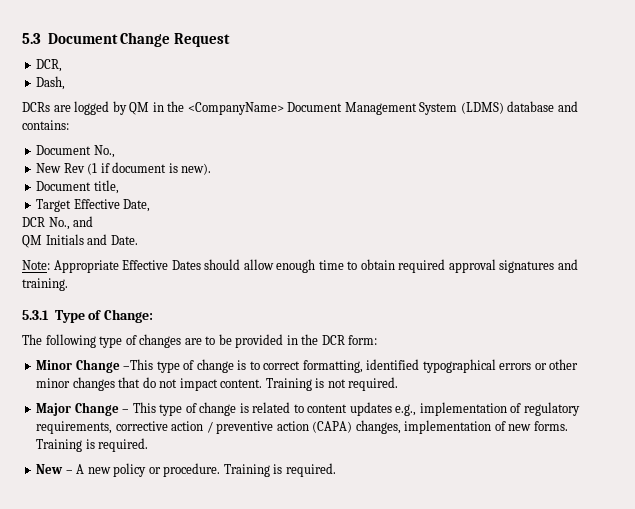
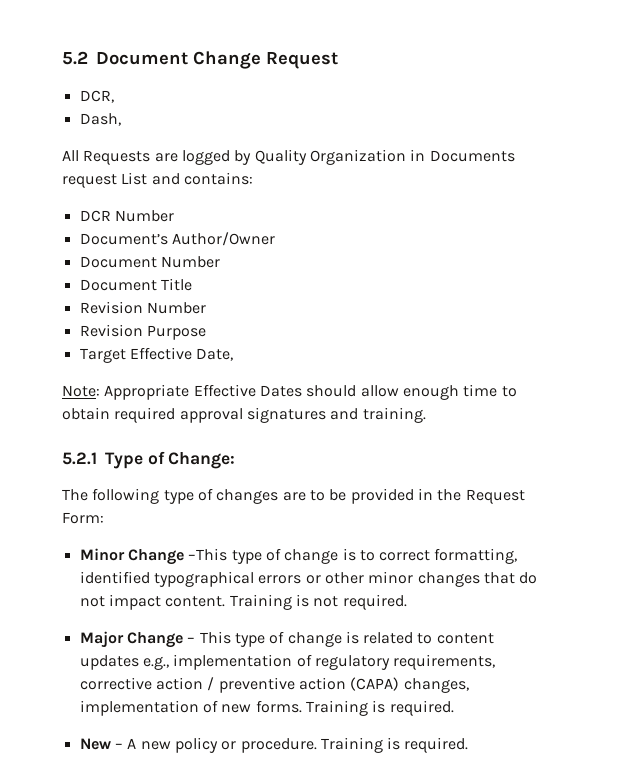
- 5.3 Document Change Request
+ 5.2 Document Change Request
- DCRs are logged by QM in the <CompanyName> Document Management System (LDMS) database and contains:
- Document No.,
- New Rev (1 if document is new).
- Document title,
+ All Requests are logged by Quality Organization in Documents request List and contains:
+ DCR Number
+ Document’s Author/Owner
+ Document Number
+ Document Title
+ Revision Number
+ Revision Purpose
  Target Effective Date,
- DCR No., and
- QM Initials and Date.
- 5.3.1 Type of Change:
+ 5.2.1 Type of Change:
- The following type of changes are to be provided in the DCR form:
+ The following type of changes are to be provided in the Request Form:

